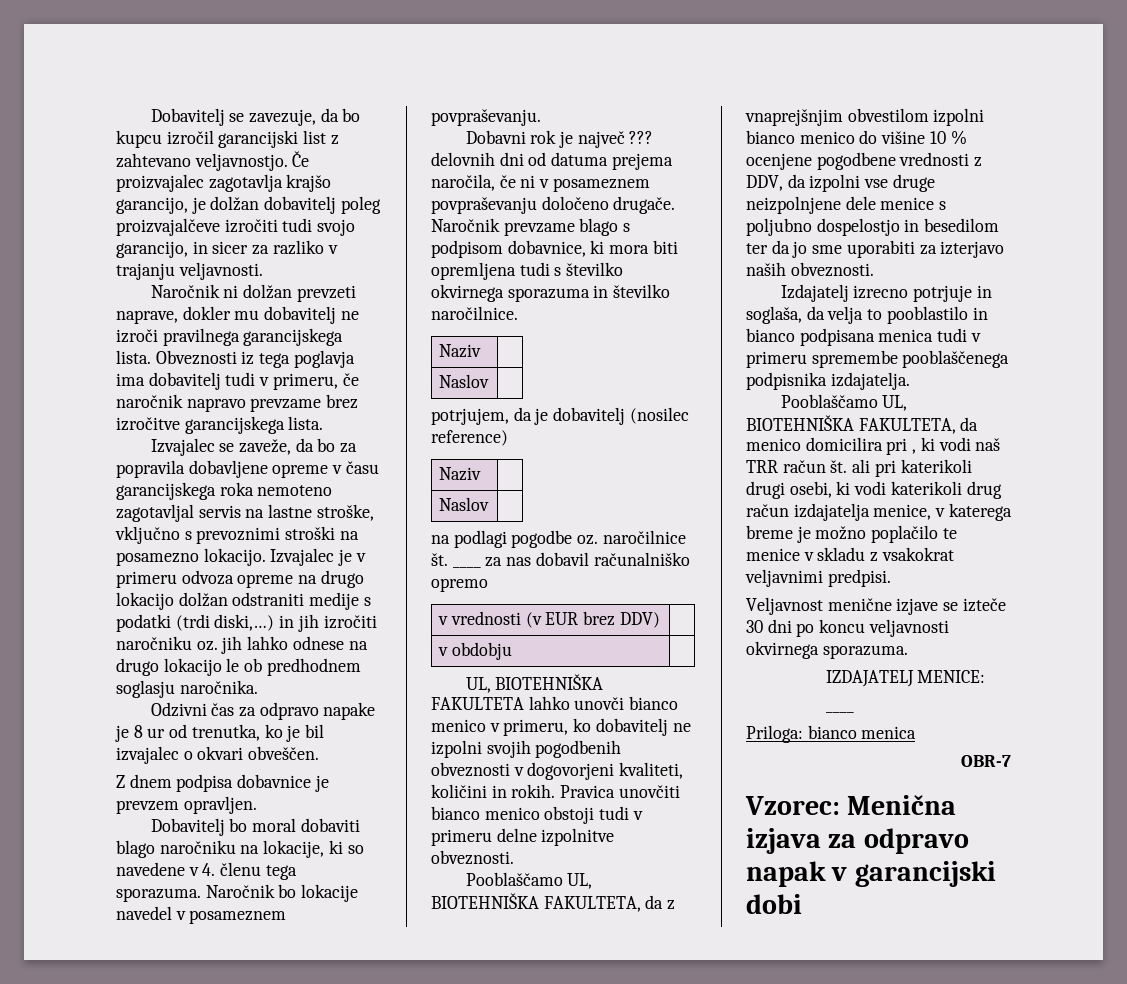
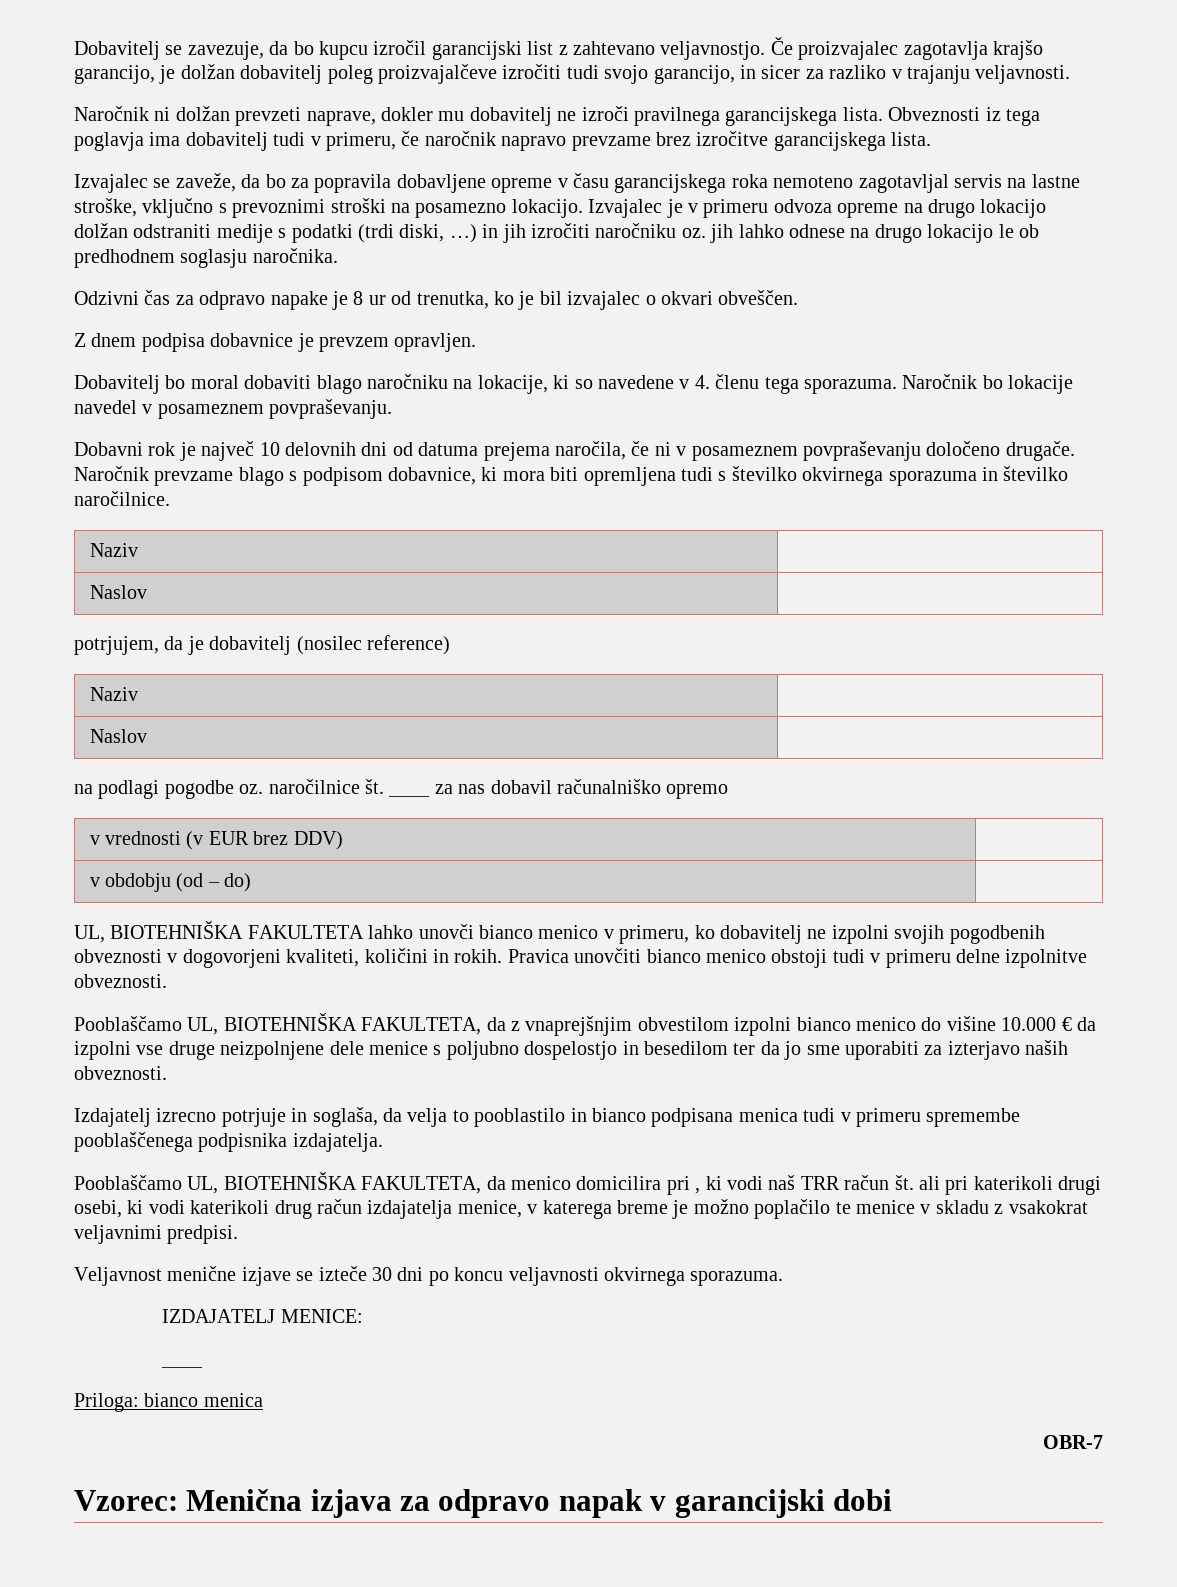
- Izvajalec je v primeru odvoza opreme na drugo lokacijo dolžan odstraniti medije s podatki (trdi diski,…) in jih izročiti naročniku oz. jih lahko odnese na drugo lokacijo le ob predhodnem soglasju naročnika.
+ Izvajalec je v primeru odvoza opreme na drugo lokacijo dolžan odstraniti medije s podatki (trdi diski, …) in jih izročiti naročniku oz. jih lahko odnese na drugo lokacijo le ob predhodnem soglasju naročnika.
- Dobavni rok je največ ??? delovnih dni od datuma prejema naročila, če ni v posameznem povpraševanju določeno drugače.
+ Dobavni rok je največ 10 delovnih dni od datuma prejema naročila, če ni v posameznem povpraševanju določeno drugače.
- v obdobju |
+ v obdobju (od – do) |
- Pooblaščamo UL, BIOTEHNIŠKA FAKULTETA, da z vnaprejšnjim obvestilom izpolni bianco menico do višine 10 % ocenjene pogodbene vrednosti z DDV, da izpolni vse druge neizpolnjene dele menice s poljubno dospelostjo in besedilom ter da jo sme uporabiti za izterjavo naših obveznosti.
+ Pooblaščamo UL, BIOTEHNIŠKA FAKULTETA, da z vnaprejšnjim obvestilom izpolni bianco menico do višine 10.000 € da izpolni vse druge neizpolnjene dele menice s poljubno dospelostjo in besedilom ter da jo sme uporabiti za izterjavo naših obveznosti.

